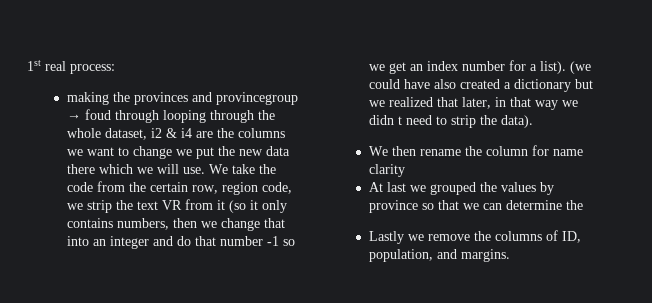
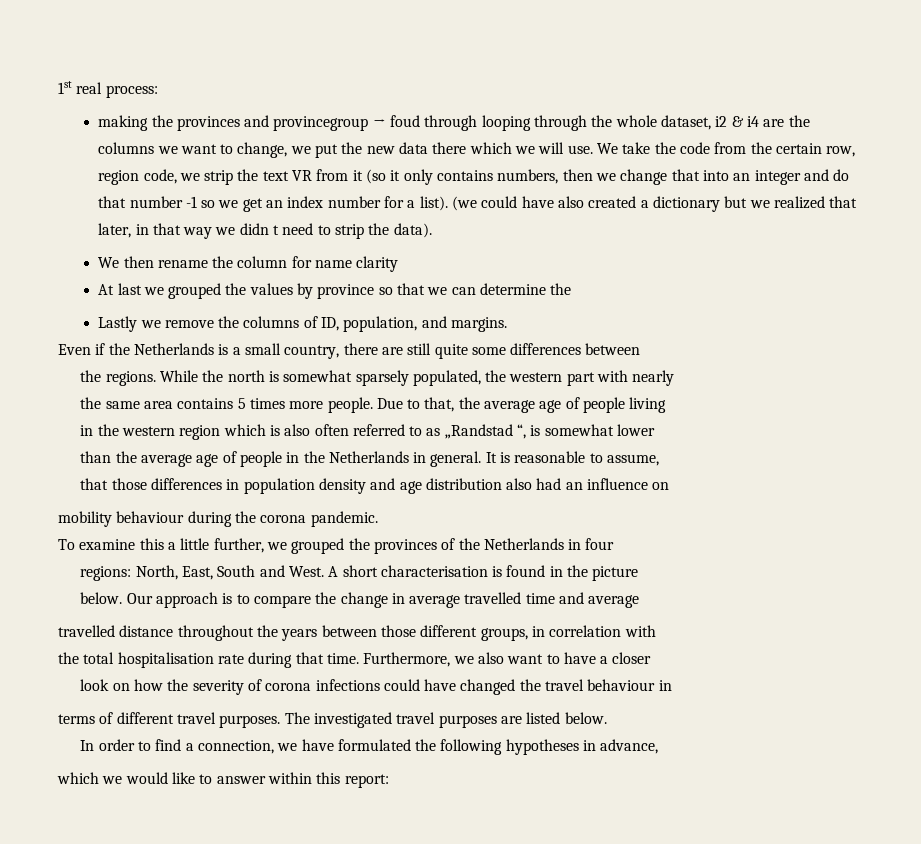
- making the provinces and provincegroup → foud through looping through the whole dataset, i2 & i4 are the columns we want to change we put the new data there which we will use.
+ making the provinces and provincegroup → foud through looping through the whole dataset, i2 & i4 are the columns we want to change, we put the new data there which we will use.
+ Even if the Netherlands is a small country, there are still quite some differences between
+ the regions. While the north is somewhat sparsely populated, the western part with nearly
+ the same area contains 5 times more people. Due to that, the average age of people living
+ in the western region which is also often referred to as „Randstad “, is somewhat lower
+ than the average age of people in the Netherlands in general. It is reasonable to assume,
+ that those differences in population density and age distribution also had an influence on
+ mobility behaviour during the corona pandemic.
+ To examine this a little further, we grouped the provinces of the Netherlands in four
+ regions: North, East, South and West. A short characterisation is found in the picture
+ below. Our approach is to compare the change in average travelled time and average
+ travelled distance throughout the years between those different groups, in correlation with
+ the total hospitalisation rate during that time. Furthermore, we also want to have a closer
+ look on how the severity of corona infections could have changed the travel behaviour in
+ terms of different travel purposes. The investigated travel purposes are listed below.
+ In order to find a connection, we have formulated the following hypotheses in advance,
+ which we would like to answer within this report:

